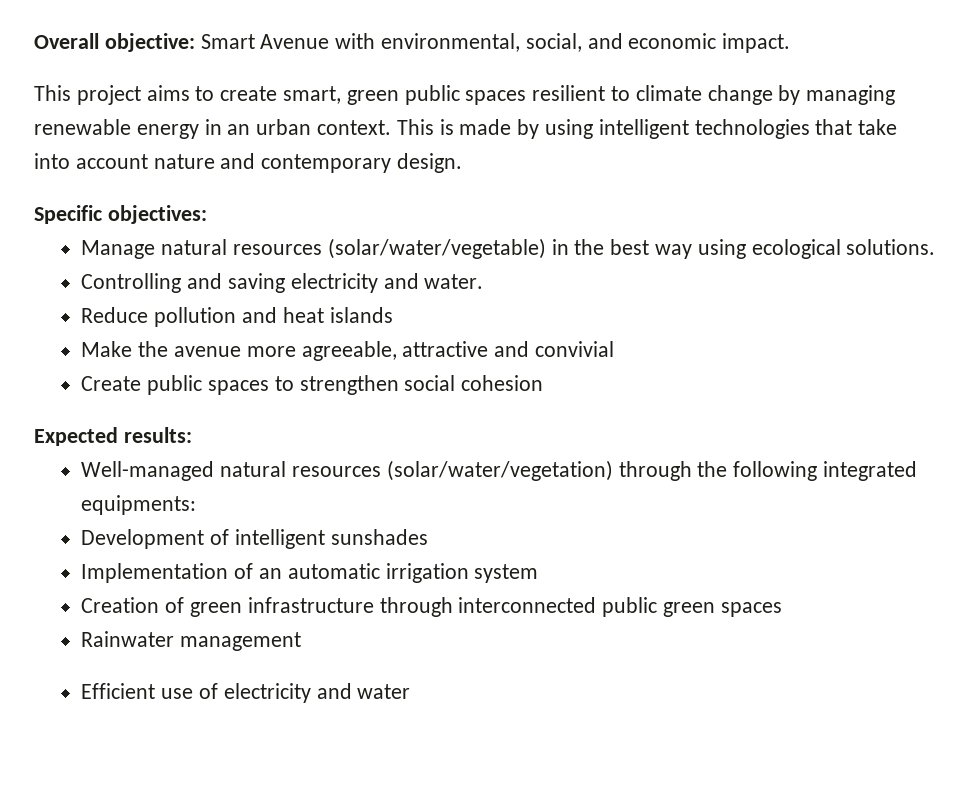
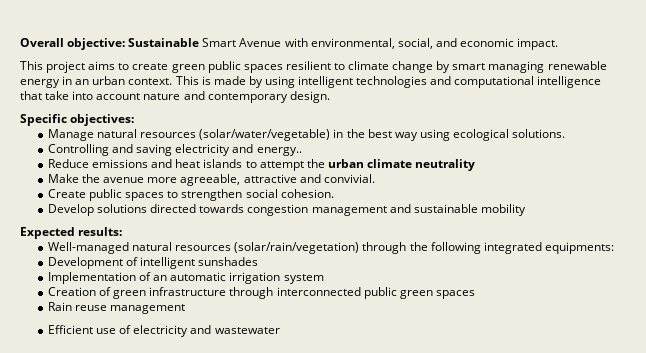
- Overall objective: Smart Avenue with environmental, social, and economic impact.
+ Overall objective: Sustainable Smart Avenue with environmental, social, and economic impact.
- This project aims to create smart, green public spaces resilient to climate change by managing renewable energy in an urban context.
+ This project aims to create green public spaces resilient to climate change by smart managing renewable energy in an urban context.
- This is made by using intelligent technologies that take into account nature and contemporary design.
+ This is made by using intelligent technologies and computational intelligence that take into account nature and contemporary design.
- Controlling and saving electricity and water.
+ Controlling and saving electricity and energy..
- Reduce pollution and heat islands
+ Reduce emissions and heat islands to attempt the urban climate neutrality
- Make the avenue more agreeable, attractive and convivial
+ Make the avenue more agreeable, attractive and convivial.
- Create public spaces to strengthen social cohesion
+ Create public spaces to strengthen social cohesion.
+ Develop solutions directed towards congestion management and sustainable mobility
- Well-managed natural resources (solar/water/vegetation) through the following integrated equipments:
+ Well-managed natural resources (solar/rain/vegetation) through the following integrated equipments:
- Rainwater management
+ Rain reuse management
- Efficient use of electricity and water
+ Efficient use of electricity and wastewater

